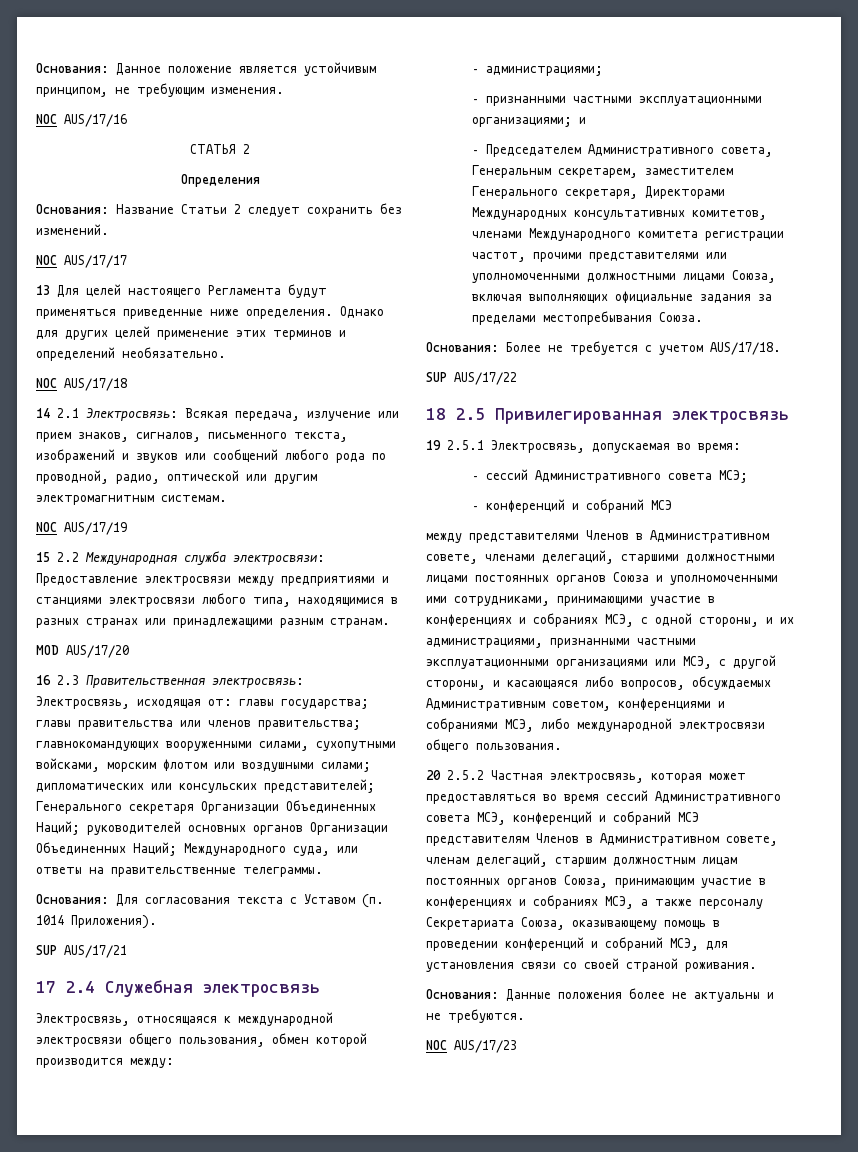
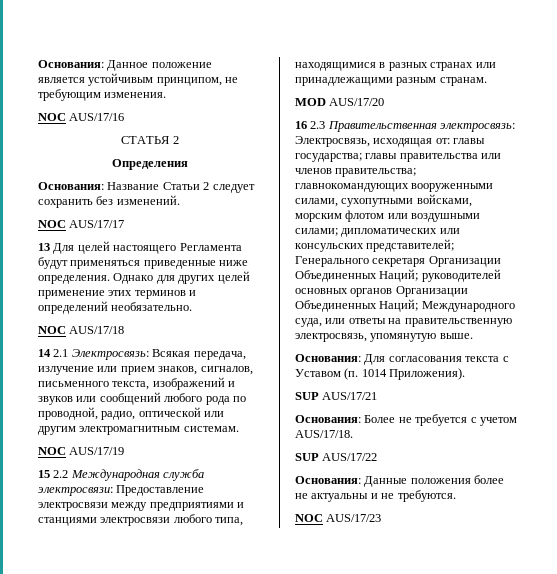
- 16 2.3 Правительственная электросвязь: Электросвязь, исходящая от: главы государства; главы правительства или членов правительства; главнокомандующих вооруженными силами, сухопутными войсками, морским флотом или воздушными силами; дипломатических или консульских представителей; Генерального секретаря Организации Объединенных Наций; руководителей основных органов Организации Объединенных Наций; Международного суда, или ответы на правительственные телеграммы.
+ 16 2.3 Правительственная электросвязь: Электросвязь, исходящая от: главы государства; главы правительства или членов правительства; главнокомандующих вооруженными силами, сухопутными войсками, морским флотом или воздушными силами; дипломатических или консульских представителей; Генерального секретаря Организации Объединенных Наций; руководителей основных органов Организации Объединенных Наций; Международного суда, или ответы на правительственную электросвязь, упомянутую выше.
- 17 2.4 Служебная электросвязь
- Электросвязь, относящаяся к международной электросвязи общего пользования, обмен которой производится между:
- – администрациями;
- – признанными частными эксплуатационными организациями; и
- – Председателем Административного совета, Генеральным секретарем, заместителем Генерального секретаря, Директорами Международных консультативных комитетов, членами Международного комитета регистрации частот, прочими представителями или уполномоченными должностными лицами Союза, включая выполняющих официальные задания за пределами местопребывания Союза.
- 18 2.5 Привилегированная электросвязь
- 19 2.5.1 Электросвязь, допускаемая во время:
- – сессий Административного совета МСЭ;
- – конференций и собраний МСЭ
- между представителями Членов в Административном совете, членами делегаций, старшими должностными лицами постоянных органов Союза и уполномоченными ими сотрудниками, принимающими участие в конференциях и собраниях МСЭ, с одной стороны, и их администрациями, признанными частными эксплуатационными организациями или МСЭ, с другой стороны, и касающаяся либо вопросов, обсуждаемых Административным советом, конференциями и собраниями МСЭ, либо международной электросвязи общего пользования.
- 20 2.5.2 Частная электросвязь, которая может предоставляться во время сессий Административного совета МСЭ, конференций и собраний МСЭ представителям Членов в Административном совете, членам делегаций, старшим должностным лицам постоянных органов Союза, принимающим участие в конференциях и собраниях МСЭ, а также персоналу Секретариата Союза, оказывающему помощь в проведении конференций и собраний МСЭ, для установления связи со своей страной роживания.

